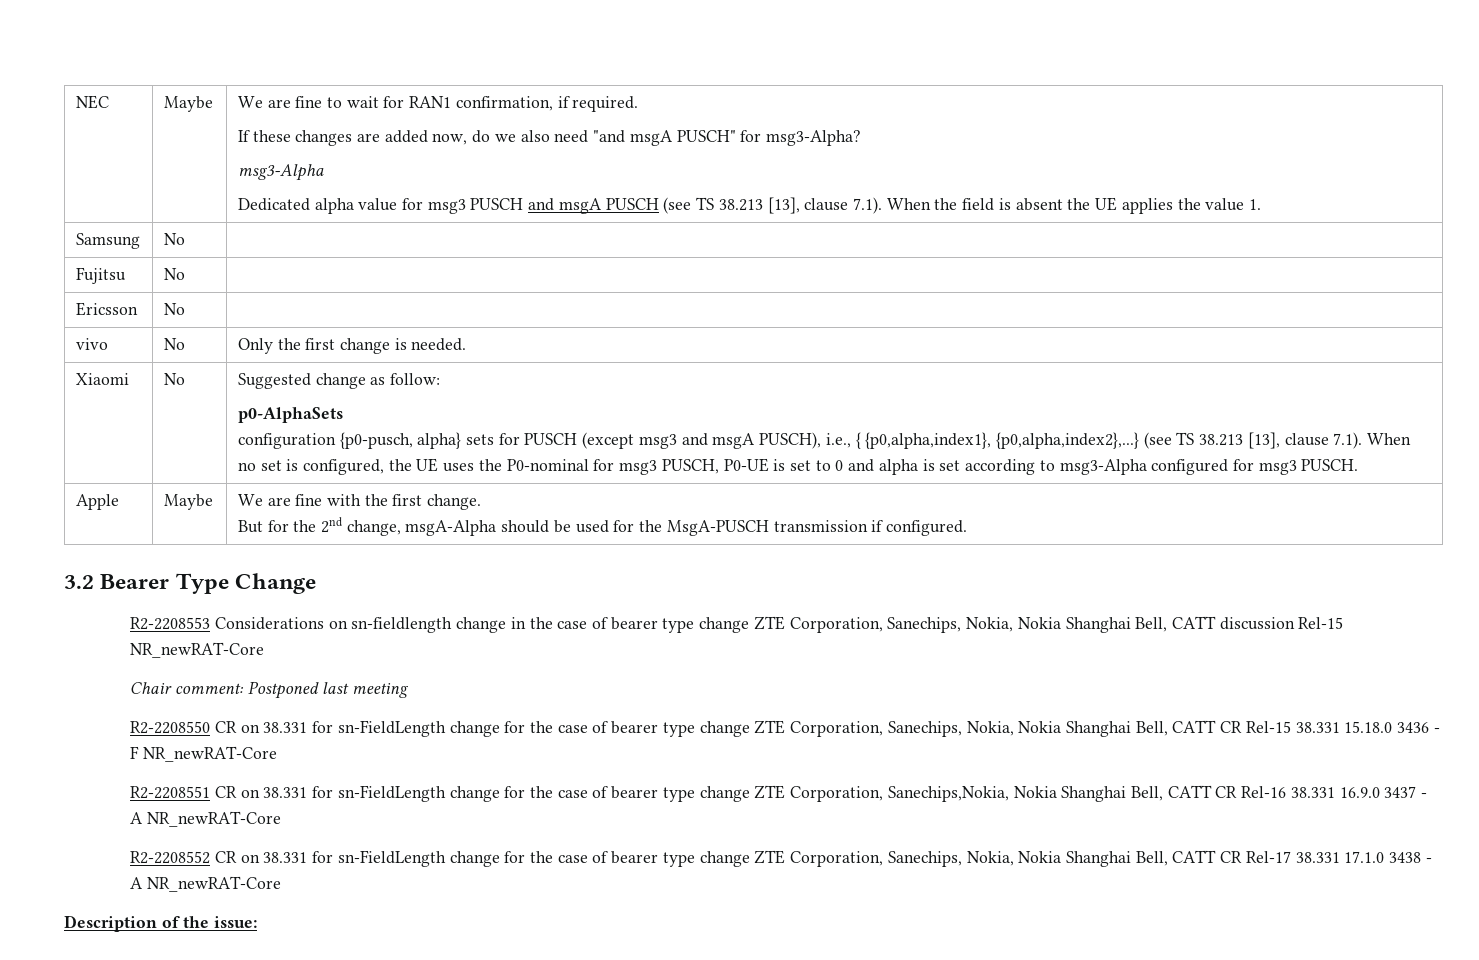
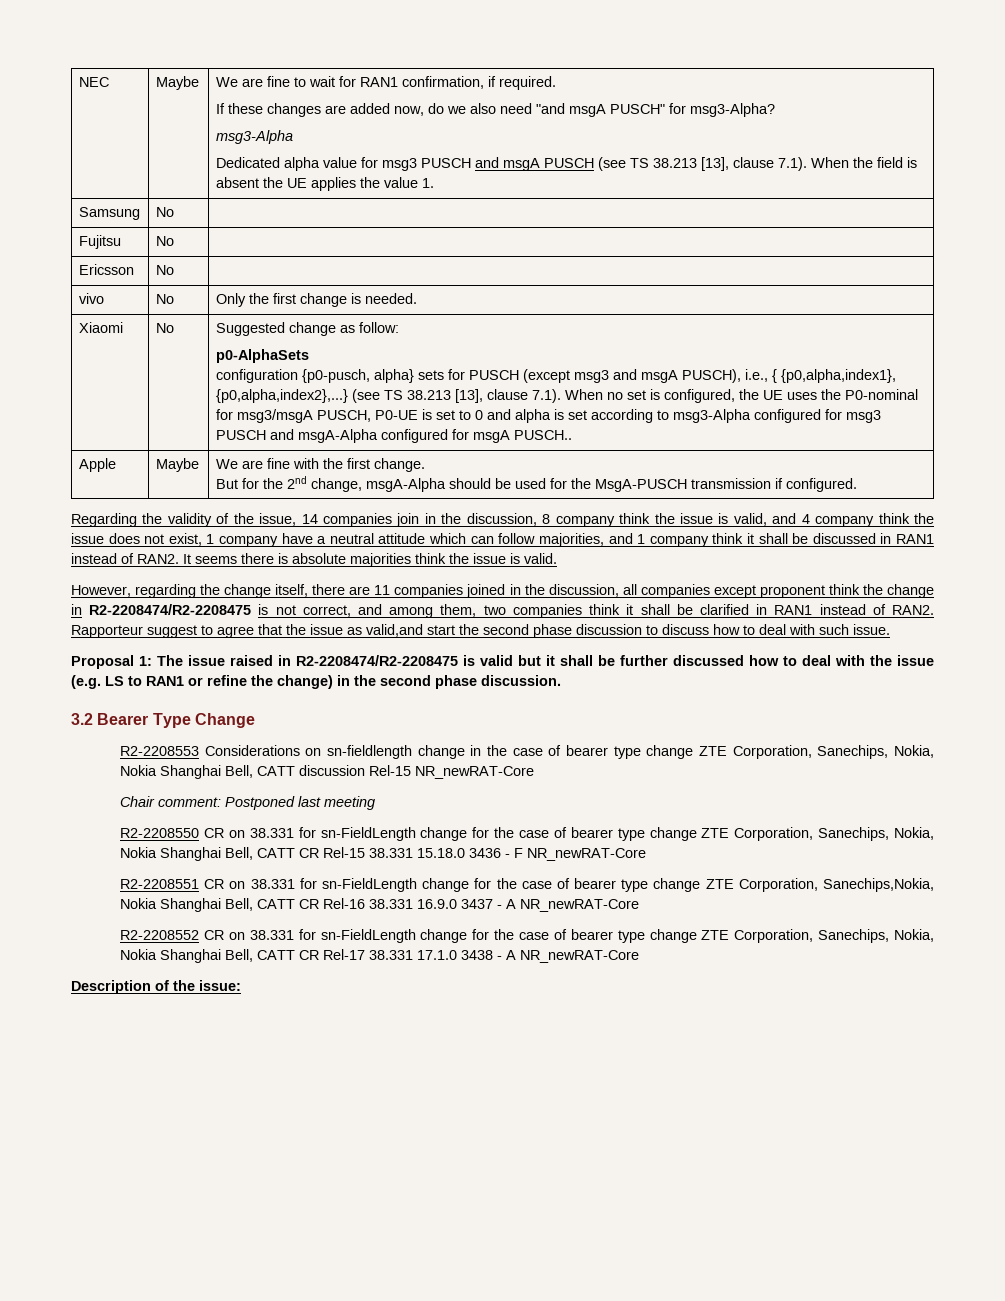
- configuration {p0-pusch, alpha} sets for PUSCH (except msg3 and msgA PUSCH), i.e., { {p0,alpha,index1}, {p0,alpha,index2},...} (see TS 38.213 [13], clause 7.1). When no set is configured, the UE uses the P0-nominal for msg3 PUSCH, P0-UE is set to 0 and alpha is set according to msg3-Alpha configured for msg3 PUSCH.
+ configuration {p0-pusch, alpha} sets for PUSCH (except msg3 and msgA PUSCH), i.e., { {p0,alpha,index1}, {p0,alpha,index2},...} (see TS 38.213 [13], clause 7.1). When no set is configured, the UE uses the P0-nominal for msg3/msgA PUSCH, P0-UE is set to 0 and alpha is set according to msg3-Alpha configured for msg3 PUSCH and msgA-Alpha configured for msgA PUSCH..
+ Regarding the validity of the issue, 14 companies join in the discussion, 8 company think the issue is valid, and 4 company think the issue does not exist, 1 company have a neutral attitude which can follow majorities, and 1 company think it shall be discussed in RAN1 instead of RAN2. It seems there is absolute majorities think the issue is valid.
+ However, regarding the change itself, there are 11 companies joined in the discussion, all companies except proponent think the change in R2-2208474/R2-2208475 is not correct, and among them, two companies think it shall be clarified in RAN1 instead of RAN2. Rapporteur suggest to agree that the issue as valid,and start the second phase discussion to discuss how to deal with such issue.
+ Proposal 1: The issue raised in R2-2208474/R2-2208475 is valid but it shall be further discussed how to deal with the issue (e.g. LS to RAN1 or refine the change) in the second phase discussion.

